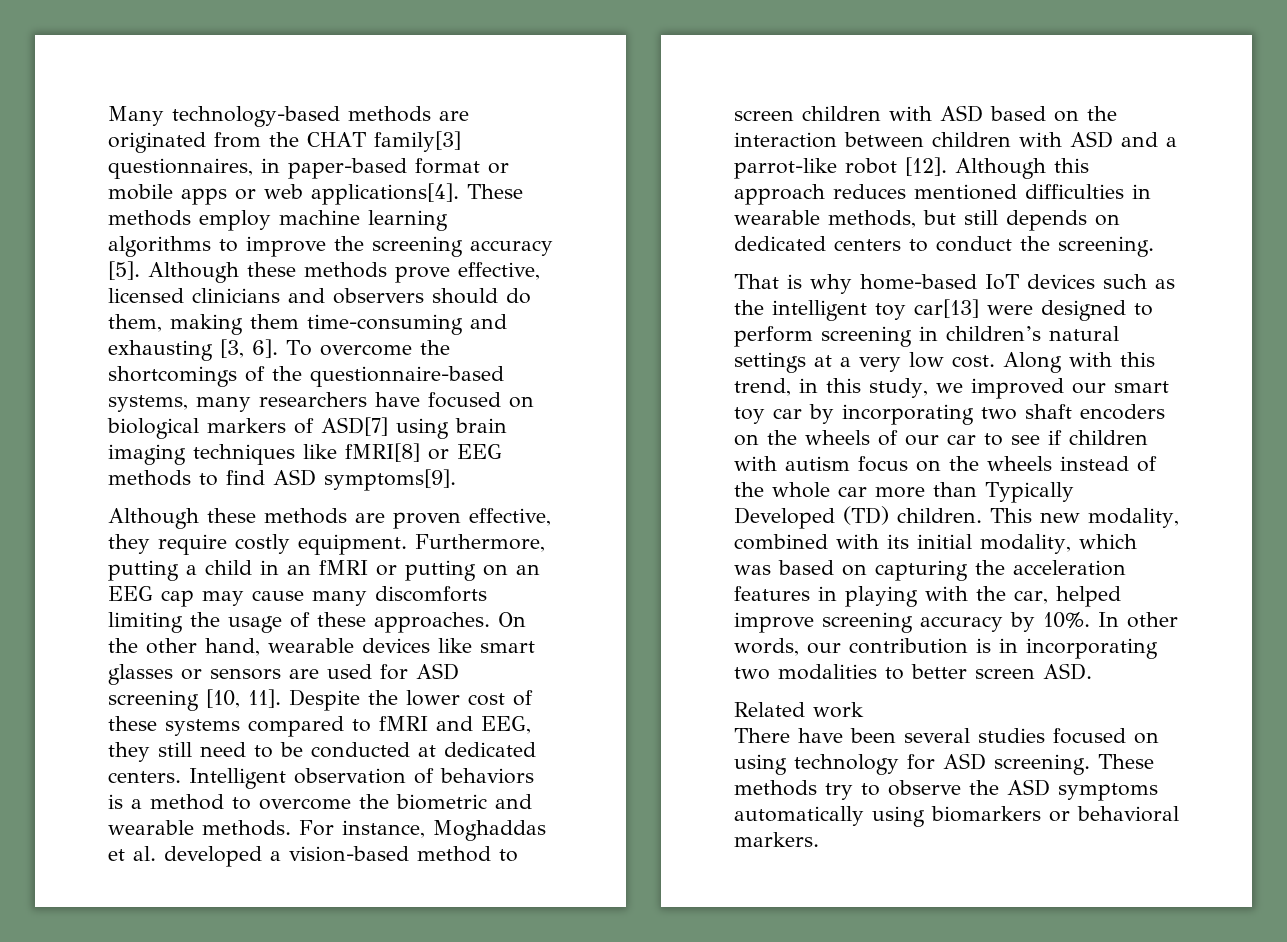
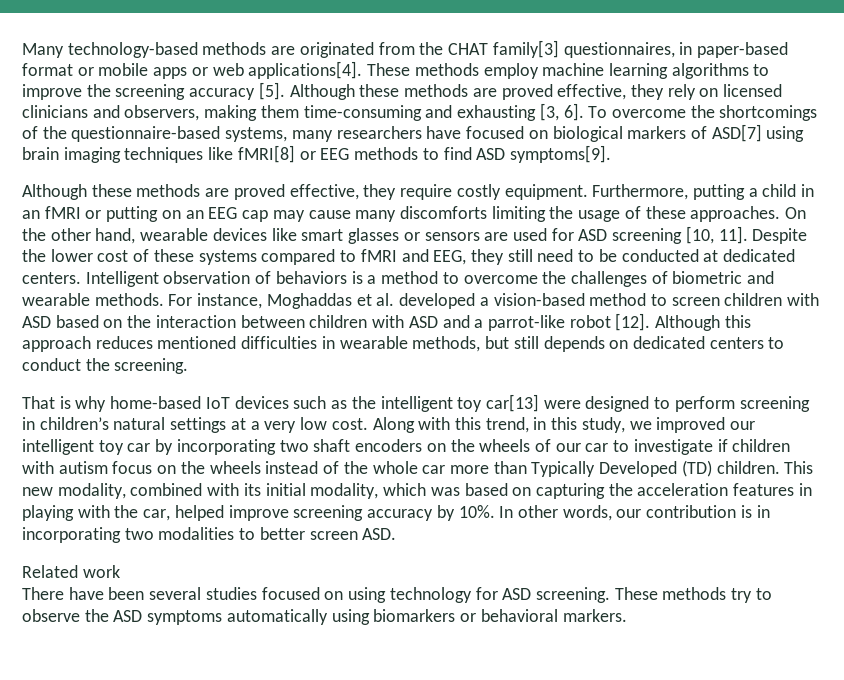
- Although these methods prove effective, licensed clinicians and observers should do them, making them time-consuming and exhausting [3, 6].
+ Although these methods are proved effective, they rely on licensed clinicians and observers, making them time-consuming and exhausting [3, 6].
- Although these methods are proven effective, they require costly equipment.
+ Although these methods are proved effective, they require costly equipment.
- Intelligent observation of behaviors is a method to overcome the biometric and wearable methods.
+ Intelligent observation of behaviors is a method to overcome the challenges of biometric and wearable methods.
- Along with this trend, in this study, we improved our smart toy car by incorporating two shaft encoders on the wheels of our car to see if children with autism focus on the wheels instead of the whole car more than Typically Developed (TD) children.
+ Along with this trend, in this study, we improved our intelligent toy car by incorporating two shaft encoders on the wheels of our car to investigate if children with autism focus on the wheels instead of the whole car more than Typically Developed (TD) children.

